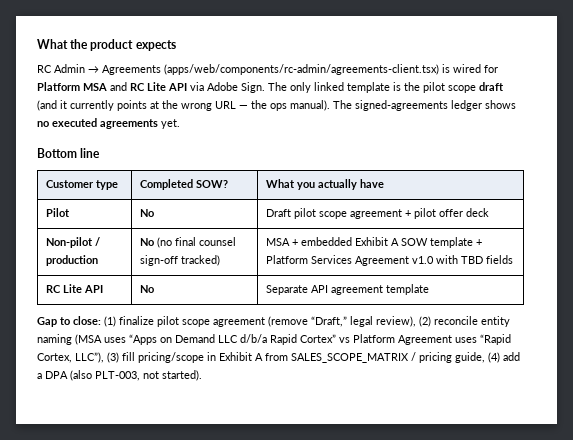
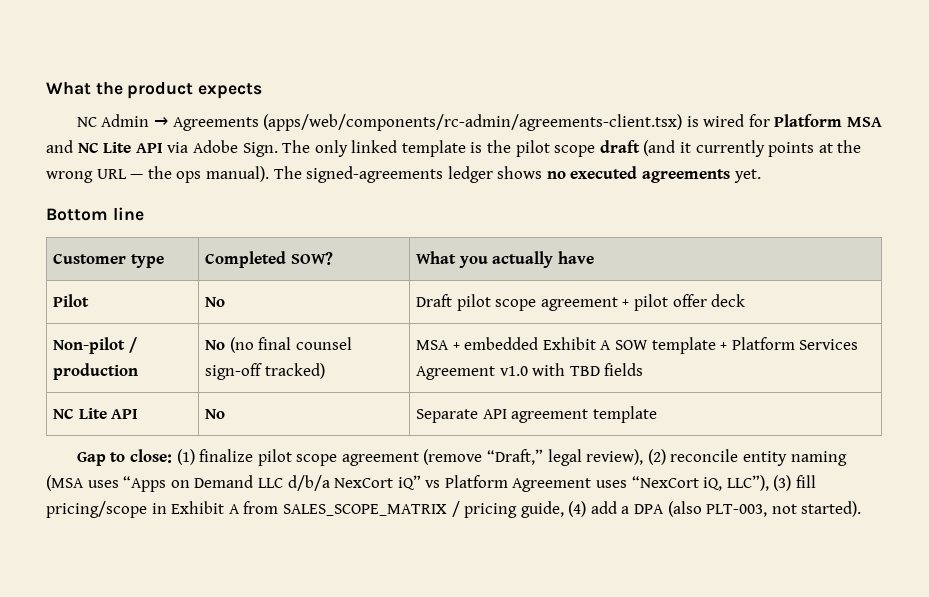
- RC Admin → Agreements (apps/web/components/rc-admin/agreements-client.tsx) is wired for Platform MSA and RC Lite API via Adobe Sign.
+ NC Admin → Agreements (apps/web/components/rc-admin/agreements-client.tsx) is wired for Platform MSA and NC Lite API via Adobe Sign.
- RC Lite API | No | Separate API agreement template
+ NC Lite API | No | Separate API agreement template
- Gap to close: (1) finalize pilot scope agreement (remove “Draft,” legal review), (2) reconcile entity naming (MSA uses “Apps on Demand LLC d/b/a Rapid Cortex” vs Platform Agreement uses “Rapid Cortex, LLC”), (3) fill pricing/scope in Exhibit A from SALES_SCOPE_MATRIX / pricing guide, (4) add a DPA (also PLT-003, not started).
+ Gap to close: (1) finalize pilot scope agreement (remove “Draft,” legal review), (2) reconcile entity naming (MSA uses “Apps on Demand LLC d/b/a NexCort iQ” vs Platform Agreement uses “NexCort iQ, LLC”), (3) fill pricing/scope in Exhibit A from SALES_SCOPE_MATRIX / pricing guide, (4) add a DPA (also PLT-003, not started).

